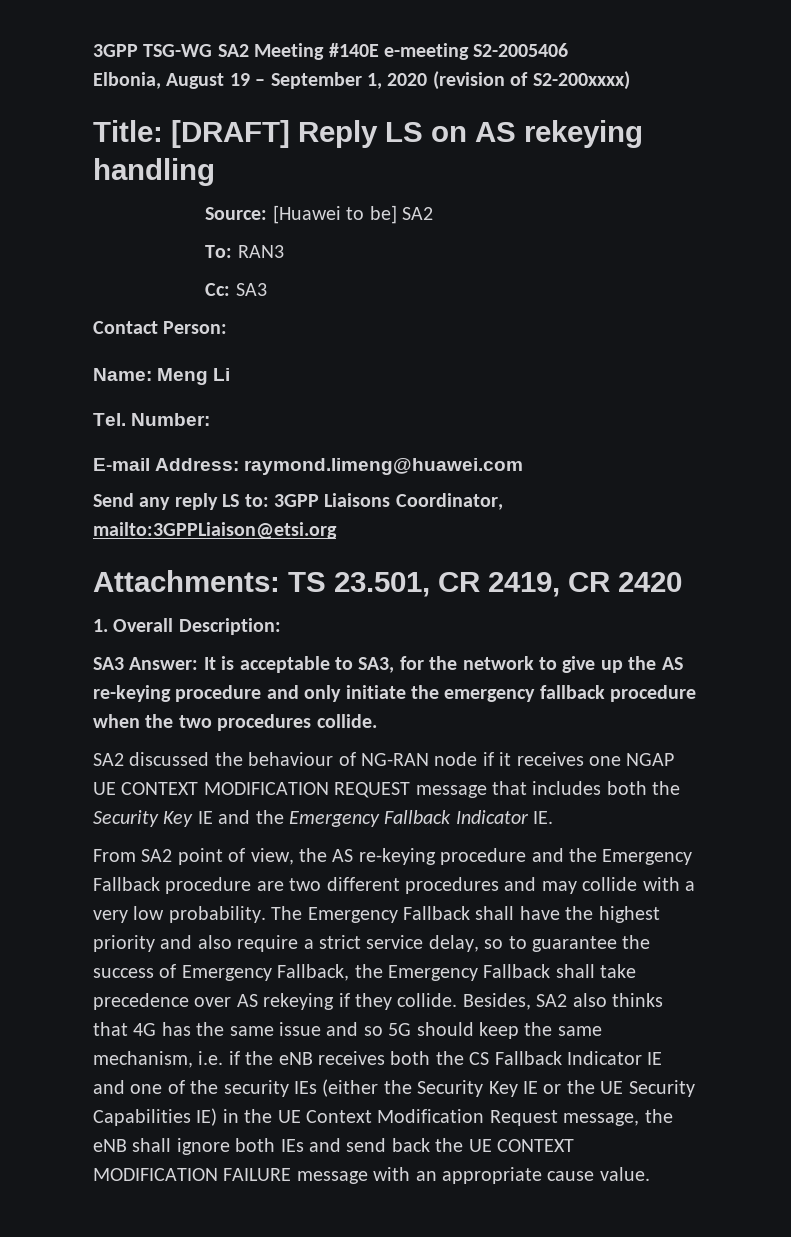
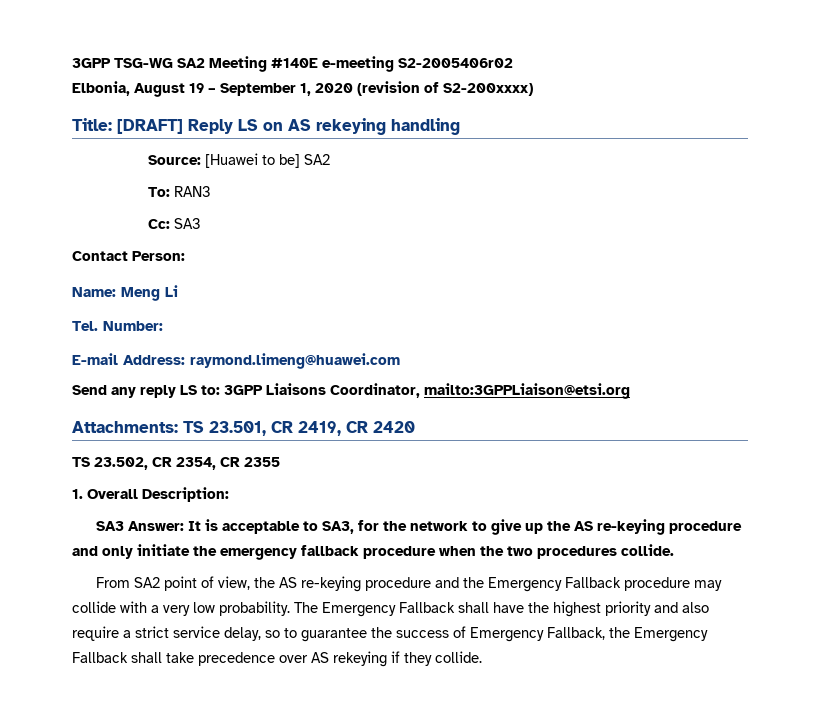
- 3GPP TSG-WG SA2 Meeting #140E e-meeting S2-2005406
+ 3GPP TSG-WG SA2 Meeting #140E e-meeting S2-2005406r02
+ TS 23.502, CR 2354, CR 2355
- SA2 discussed the behaviour of NG-RAN node if it receives one NGAP UE CONTEXT MODIFICATION REQUEST message that includes both the Security Key IE and the Emergency Fallback Indicator IE.
- From SA2 point of view, the AS re-keying procedure and the Emergency Fallback procedure are two different procedures and may collide with a very low probability.
+ From SA2 point of view, the AS re-keying procedure and the Emergency Fallback procedure may collide with a very low probability.
- Besides, SA2 also thinks that 4G has the same issue and so 5G should keep the same mechanism, i.e. if the eNB receives both the CS Fallback Indicator IE and one of the security IEs (either the Security Key IE or the UE Security Capabilities IE) in the UE Context Modification Request message, the eNB shall ignore both IEs and send back the UE CONTEXT MODIFICATION FAILURE message with an appropriate cause value.

